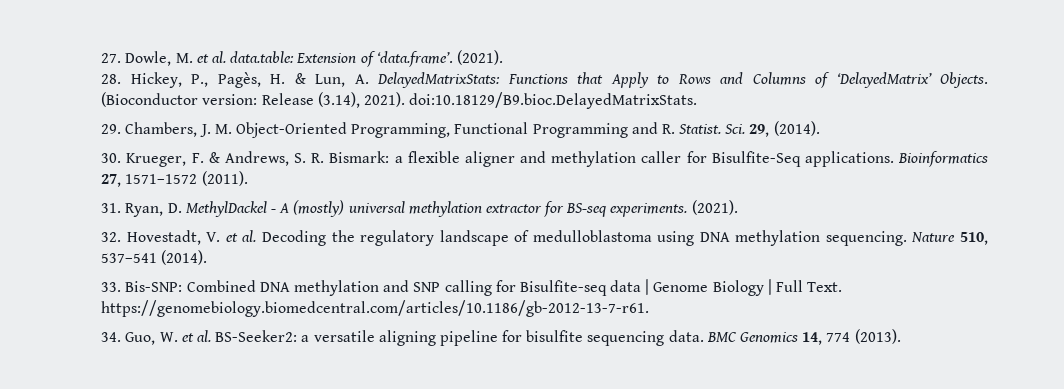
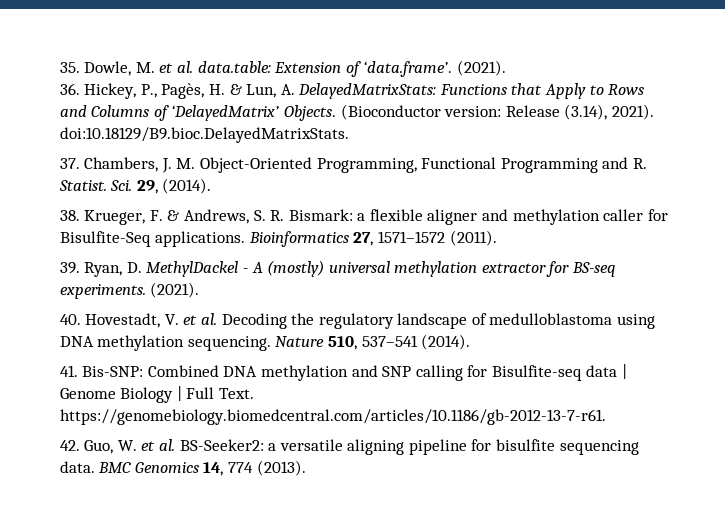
- 27. Dowle, M. et al. data.table: Extension of ‘data.frame’. (2021).
+ 35. Dowle, M. et al. data.table: Extension of ‘data.frame’. (2021).
- 28. Hickey, P., Pagès, H. & Lun, A. DelayedMatrixStats: Functions that Apply to Rows and Columns of ‘DelayedMatrix’ Objects.
+ 36. Hickey, P., Pagès, H. & Lun, A. DelayedMatrixStats: Functions that Apply to Rows and Columns of ‘DelayedMatrix’ Objects.
- 29. Chambers, J. M. Object-Oriented Programming, Functional Programming and R. Statist.
+ 37. Chambers, J. M. Object-Oriented Programming, Functional Programming and R. Statist.
- 30. Krueger, F. & Andrews, S. R. Bismark: a flexible aligner and methylation caller for Bisulfite-Seq applications.
+ 38. Krueger, F. & Andrews, S. R. Bismark: a flexible aligner and methylation caller for Bisulfite-Seq applications.
- 31. Ryan, D. MethylDackel - A (mostly) universal methylation extractor for BS-seq experiments.
+ 39. Ryan, D. MethylDackel - A (mostly) universal methylation extractor for BS-seq experiments.
- 32. Hovestadt, V. et al. Decoding the regulatory landscape of medulloblastoma using DNA methylation sequencing.
+ 40. Hovestadt, V. et al. Decoding the regulatory landscape of medulloblastoma using DNA methylation sequencing.
- 33. Bis-SNP: Combined DNA methylation and SNP calling for Bisulfite-seq data | Genome Biology | Full Text. https://genomebiology.biomedcentral.com/articles/10.1186/gb-2012-13-7-r61.
+ 41. Bis-SNP: Combined DNA methylation and SNP calling for Bisulfite-seq data | Genome Biology | Full Text. https://genomebiology.biomedcentral.com/articles/10.1186/gb-2012-13-7-r61.
- 34. Guo, W. et al. BS-Seeker2: a versatile aligning pipeline for bisulfite sequencing data.
+ 42. Guo, W. et al. BS-Seeker2: a versatile aligning pipeline for bisulfite sequencing data.

